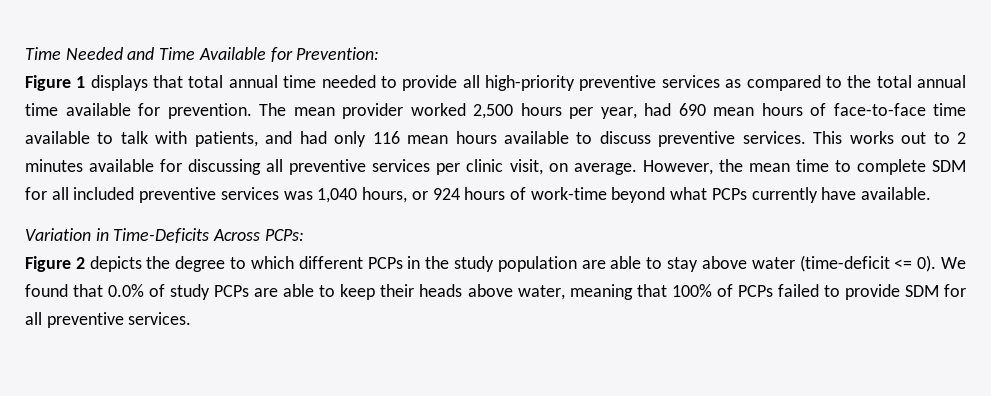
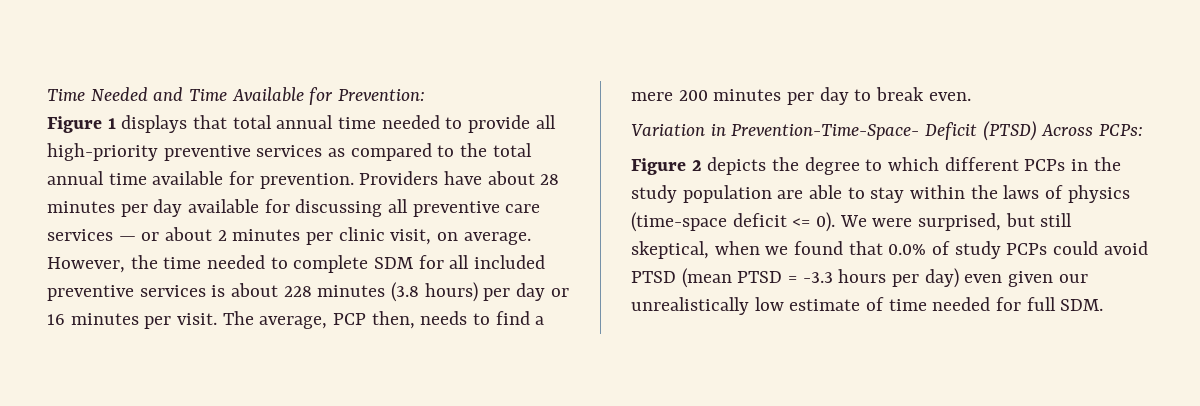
- The mean provider worked 2,500 hours per year, had 690 mean hours of face-to-face time available to talk with patients, and had only 116 mean hours available to discuss preventive services. This works out to 2 minutes available for discussing all preventive services per clinic visit, on average.
+ Providers have about 28 minutes per day available for discussing all preventive care services — or about 2 minutes per clinic visit, on average.
- However, the mean time to complete SDM for all included preventive services was 1,040 hours, or 924 hours of work-time beyond what PCPs currently have available.
+ However, the time needed to complete SDM for all included preventive services is about 228 minutes (3.8 hours) per day or 16 minutes per visit. The average, PCP then, needs to find a mere 200 minutes per day to break even.
- Variation in Time-Deficits Across PCPs:
+ Variation in Prevention-Time-Space- Deficit (PTSD) Across PCPs:
- Figure 2 depicts the degree to which different PCPs in the study population are able to stay above water (time-deficit <= 0). We found that 0.0% of study PCPs are able to keep their heads above water, meaning that 100% of PCPs failed to provide SDM for all preventive services.
+ Figure 2 depicts the degree to which different PCPs in the study population are able to stay within the laws of physics (time-space deficit <= 0). We were surprised, but still skeptical, when we found that 0.0% of study PCPs could avoid PTSD (mean PTSD = -3.3 hours per day) even given our unrealistically low estimate of time needed for full SDM.

